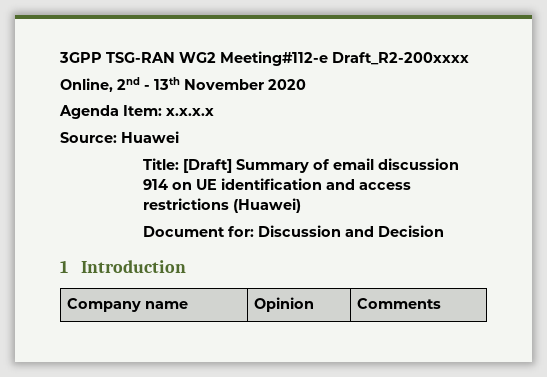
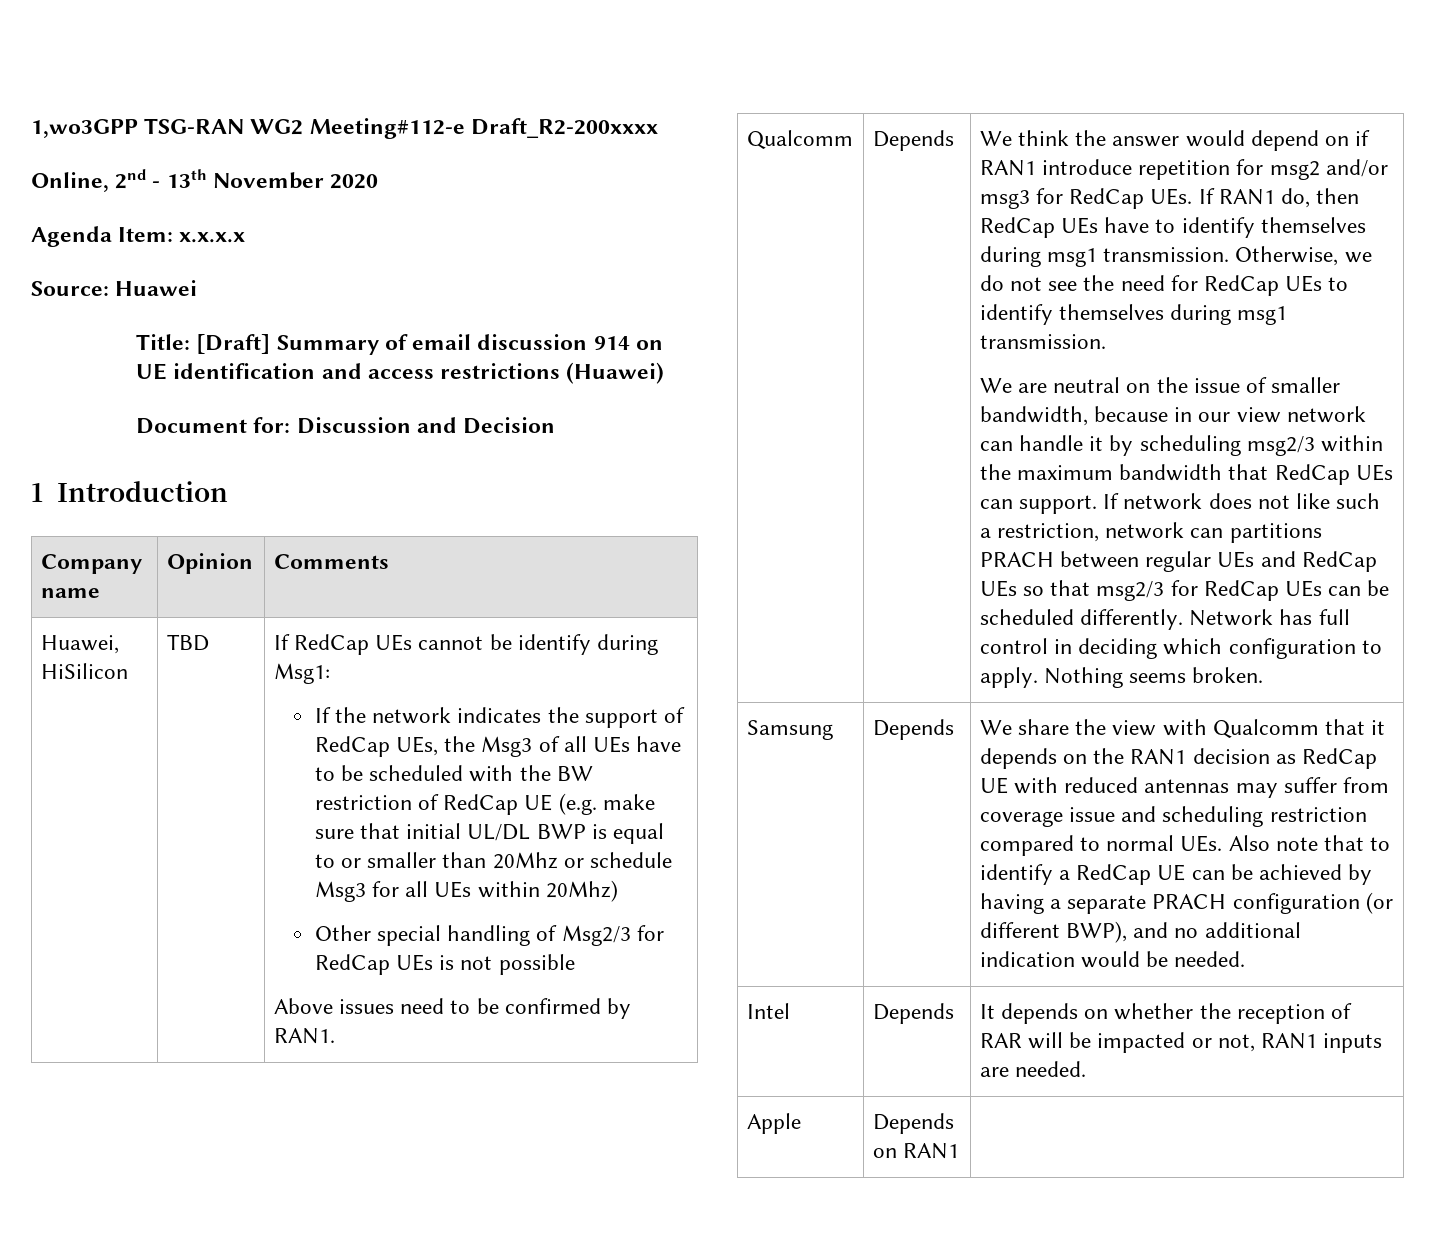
- 3GPP TSG-RAN WG2 Meeting#112-e Draft_R2-200xxxx
+ 1,wo3GPP TSG-RAN WG2 Meeting#112-e Draft_R2-200xxxx
+ Huawei, HiSilicon | TBD | If RedCap UEs cannot be identify during Msg1:
+ If the network indicates the support of RedCap UEs, the Msg3 of all UEs have to be scheduled with the BW restriction of RedCap UE (e.g. make sure that initial UL/DL BWP is equal to or smaller than 20Mhz or schedule Msg3 for all UEs within 20Mhz)
+ Other special handling of Msg2/3 for RedCap UEs is not possible
+ Above issues need to be confirmed by RAN1.
+ Qualcomm | Depends | We think the answer would depend on if RAN1 introduce repetition for msg2 and/or msg3 for RedCap UEs. If RAN1 do, then RedCap UEs have to identify themselves during msg1 transmission. Otherwise, we do not see the need for RedCap UEs to identify themselves during msg1 transmission.
+ We are neutral on the issue of smaller bandwidth, because in our view network can handle it by scheduling msg2/3 within the maximum bandwidth that RedCap UEs can support. If network does not like such a restriction, network can partitions PRACH between regular UEs and RedCap UEs so that msg2/3 for RedCap UEs can be scheduled differently. Network has full control in deciding which configuration to apply. Nothing seems broken.
+ Samsung | Depends | We share the view with Qualcomm that it depends on the RAN1 decision as RedCap UE with reduced antennas may suffer from coverage issue and scheduling restriction compared to normal UEs. Also note that to identify a RedCap UE can be achieved by having a separate PRACH configuration (or different BWP), and no additional indication would be needed.
+ Intel | Depends | It depends on whether the reception of RAR will be impacted or not, RAN1 inputs are needed.
+ Apple | Depends on RAN1 |

